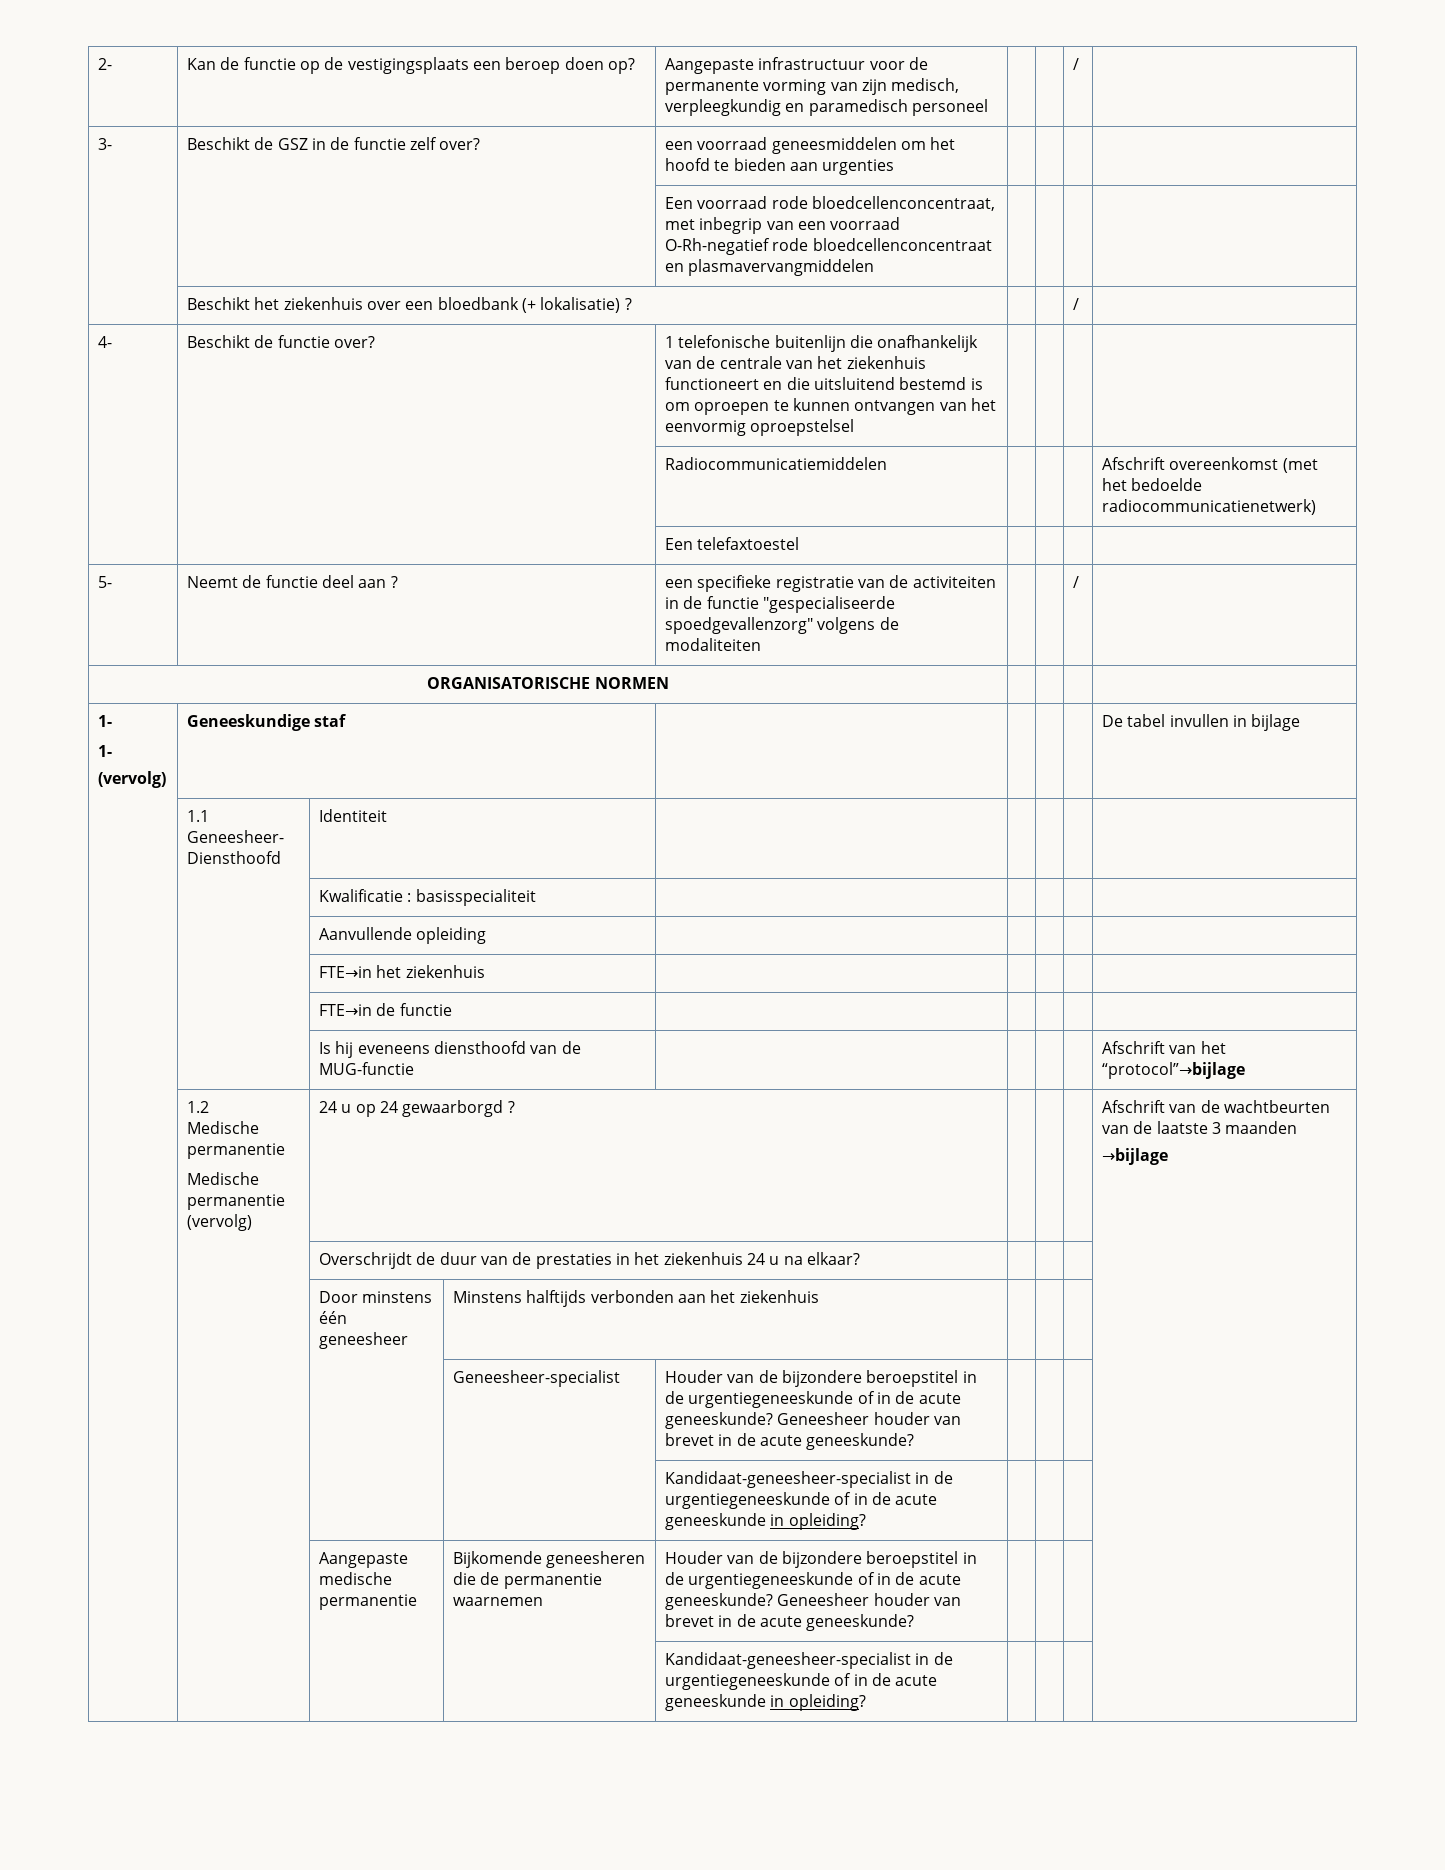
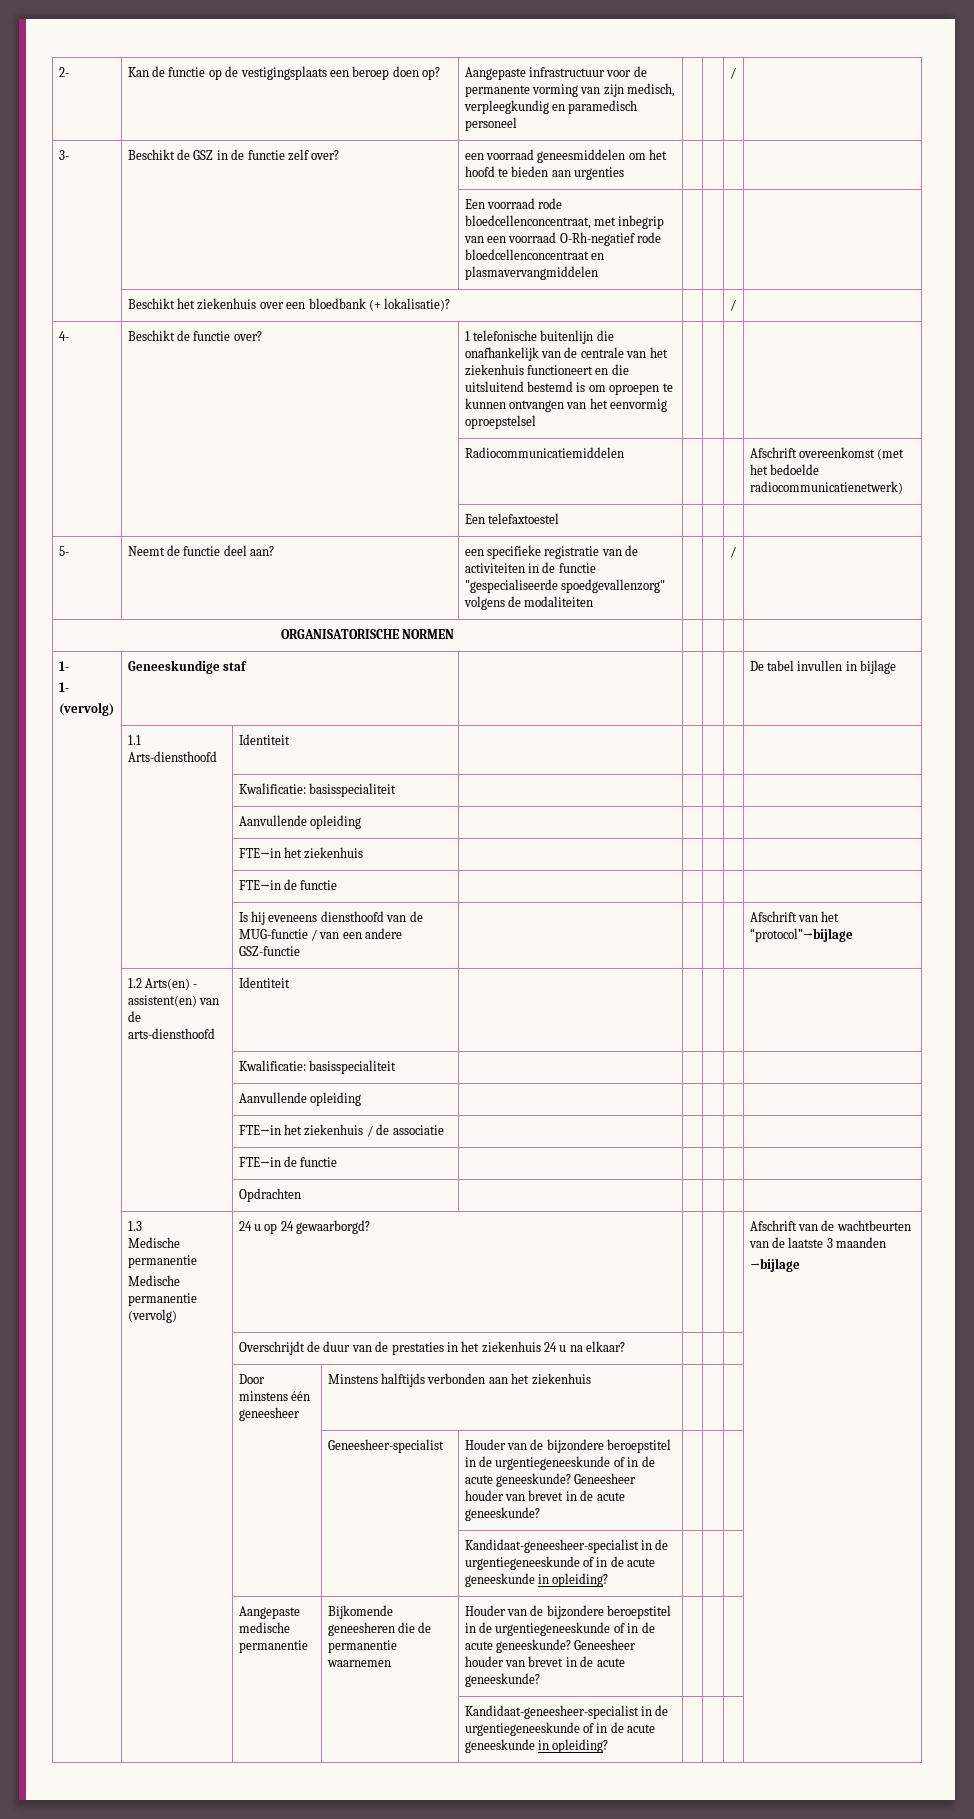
- | Beschikt het ziekenhuis over een bloedbank (+ lokalisatie) ? | | | / |
+ | Beschikt het ziekenhuis over een bloedbank (+ lokalisatie)? | | | / |
- 5- | Neemt de functie deel aan ? | een specifieke registratie van de activiteiten in de functie "gespecialiseerde spoedgevallenzorg" volgens de modaliteiten | | | / |
+ 5- | Neemt de functie deel aan? | een specifieke registratie van de activiteiten in de functie "gespecialiseerde spoedgevallenzorg" volgens de modaliteiten | | | / |
- | 1.1 Geneesheer- Diensthoofd | Identiteit | | | | |
- | | Kwalificatie : basisspecialiteit | | | | |
+ | 1.1 Arts-diensthoofd | Identiteit | | | | |
+ | | Kwalificatie: basisspecialiteit | | | | |
- | | Is hij eveneens diensthoofd van de MUG-functie | | | | | Afschrift van het “protocol”→bijlage
+ | | Is hij eveneens diensthoofd van de MUG-functie / van een andere GSZ-functie | | | | | Afschrift van het “protocol”→bijlage
- | 1.2
+ | 1.2 Arts(en) - assistent(en) van de arts-diensthoofd | Identiteit | | | | |
+ | | Kwalificatie: basisspecialiteit | | | | |
+ | | Aanvullende opleiding | | | | |
+ | | FTE→in het ziekenhuis / de associatie | | | | |
+ | | FTE→in de functie | | | | |
+ | | Opdrachten | | | | |
+ | 1.3
  Medische permanentie
- Medische permanentie (vervolg) | 24 u op 24 gewaarborgd ? | | | | Afschrift van de wachtbeurten van de laatste 3 maanden
+ Medische permanentie (vervolg) | 24 u op 24 gewaarborgd? | | | | Afschrift van de wachtbeurten van de laatste 3 maanden

